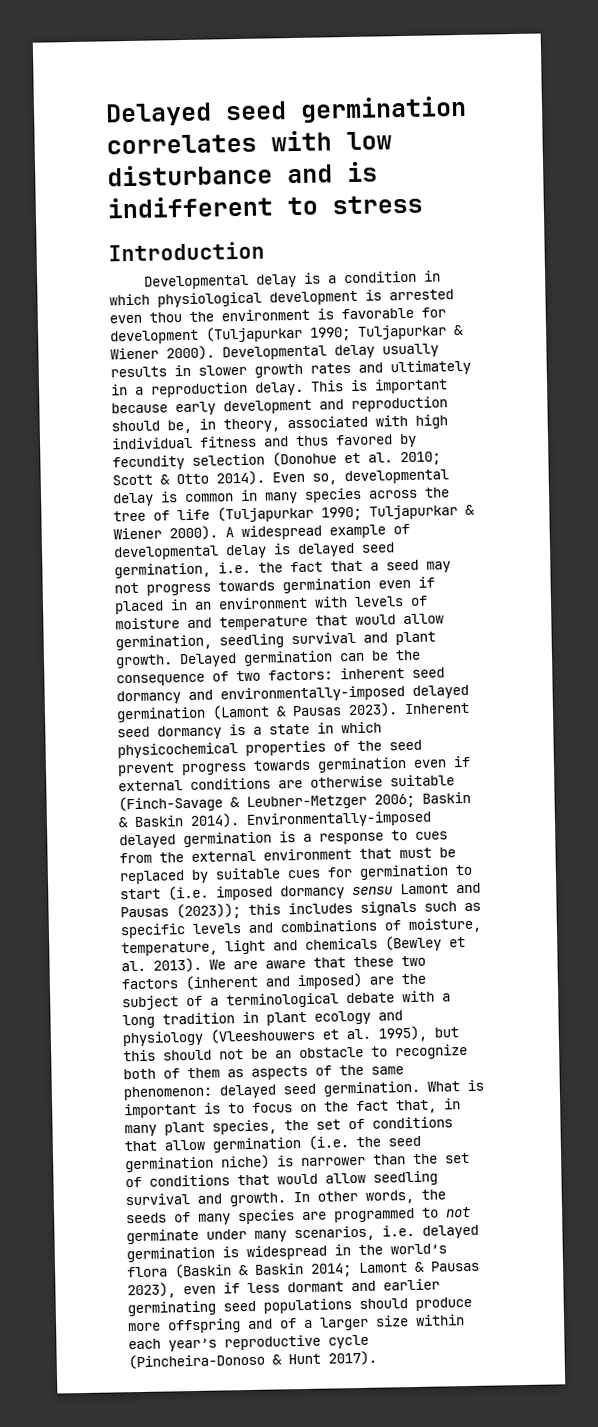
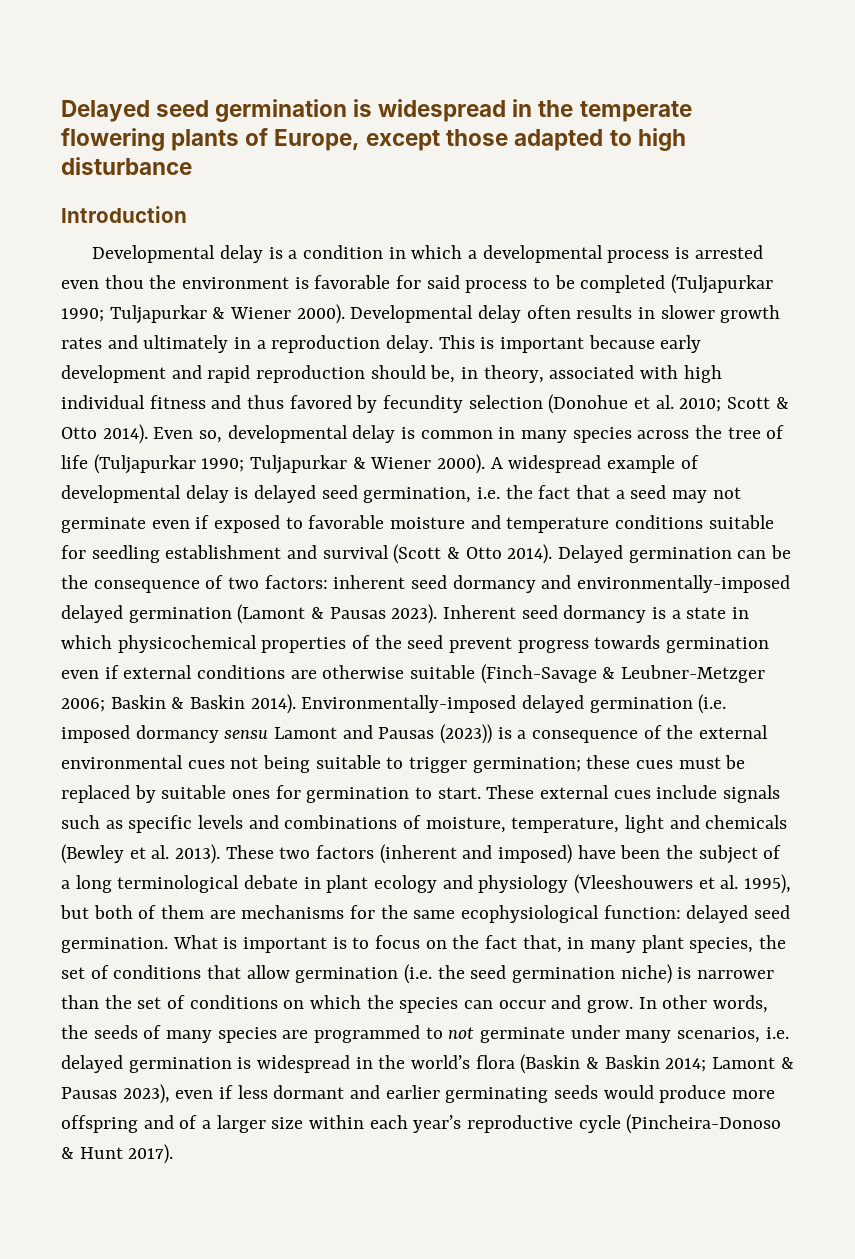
- Delayed seed germination correlates with low disturbance and is indifferent to stress
+ Delayed seed germination is widespread in the temperate flowering plants of Europe, except those adapted to high disturbance
- Developmental delay is a condition in which physiological development is arrested even thou the environment is favorable for development (Tuljapurkar 1990; Tuljapurkar & Wiener 2000).
+ Developmental delay is a condition in which a developmental process is arrested even thou the environment is favorable for said process to be completed (Tuljapurkar 1990; Tuljapurkar & Wiener 2000).
- Developmental delay usually results in slower growth rates and ultimately in a reproduction delay.
+ Developmental delay often results in slower growth rates and ultimately in a reproduction delay.
- This is important because early development and reproduction should be, in theory, associated with high individual fitness and thus favored by fecundity selection (Donohue et al. 2010; Scott & Otto 2014).
+ This is important because early development and rapid reproduction should be, in theory, associated with high individual fitness and thus favored by fecundity selection (Donohue et al. 2010; Scott & Otto 2014).
- A widespread example of developmental delay is delayed seed germination, i.e. the fact that a seed may not progress towards germination even if placed in an environment with levels of moisture and temperature that would allow germination, seedling survival and plant growth.
+ A widespread example of developmental delay is delayed seed germination, i.e. the fact that a seed may not germinate even if exposed to favorable moisture and temperature conditions suitable for seedling establishment and survival (Scott & Otto 2014).
- Environmentally-imposed delayed germination is a response to cues from the external environment that must be replaced by suitable cues for germination to start (i.e. imposed dormancy sensu Lamont and Pausas (2023)); this includes signals such as specific levels and combinations of moisture, temperature, light and chemicals (Bewley et al. 2013).
+ Environmentally-imposed delayed germination (i.e. imposed dormancy sensu Lamont and Pausas (2023)) is a consequence of the external environmental cues not being suitable to trigger germination; these cues must be replaced by suitable ones for germination to start. These external cues include signals such as specific levels and combinations of moisture, temperature, light and chemicals (Bewley et al. 2013).
- We are aware that these two factors (inherent and imposed) are the subject of a terminological debate with a long tradition in plant ecology and physiology (Vleeshouwers et al. 1995), but this should not be an obstacle to recognize both of them as aspects of the same phenomenon: delayed seed germination.
+ These two factors (inherent and imposed) have been the subject of a long terminological debate in plant ecology and physiology (Vleeshouwers et al. 1995), but both of them are mechanisms for the same ecophysiological function: delayed seed germination.
- What is important is to focus on the fact that, in many plant species, the set of conditions that allow germination (i.e. the seed germination niche) is narrower than the set of conditions that would allow seedling survival and growth.
+ What is important is to focus on the fact that, in many plant species, the set of conditions that allow germination (i.e. the seed germination niche) is narrower than the set of conditions on which the species can occur and grow.
- In other words, the seeds of many species are programmed to not germinate under many scenarios, i.e. delayed germination is widespread in the world’s flora (Baskin & Baskin 2014; Lamont & Pausas 2023), even if less dormant and earlier germinating seed populations should produce more offspring and of a larger size within each year’s reproductive cycle (Pincheira-Donoso & Hunt 2017).
+ In other words, the seeds of many species are programmed to not germinate under many scenarios, i.e. delayed germination is widespread in the world’s flora (Baskin & Baskin 2014; Lamont & Pausas 2023), even if less dormant and earlier germinating seeds would produce more offspring and of a larger size within each year’s reproductive cycle (Pincheira-Donoso & Hunt 2017).

